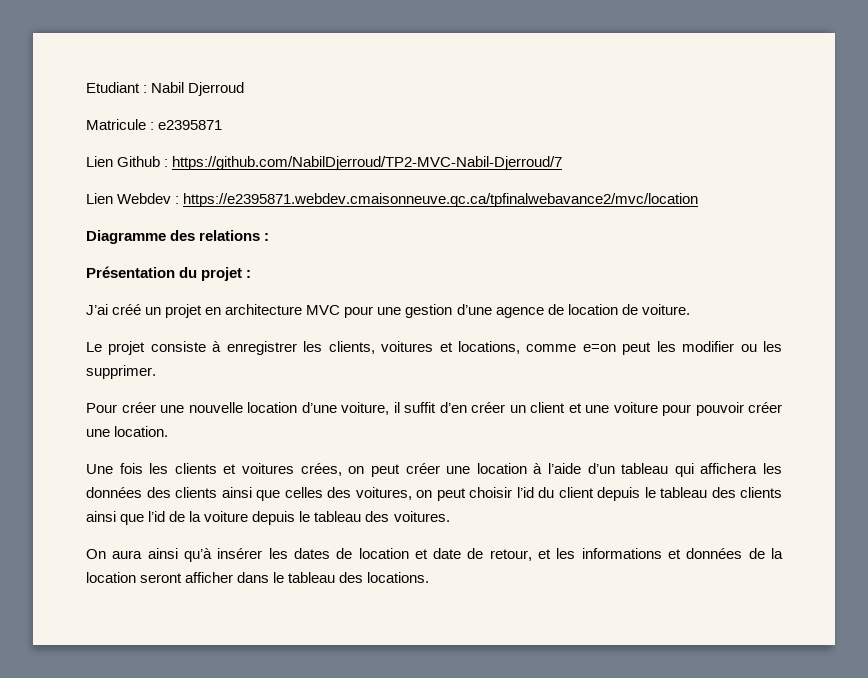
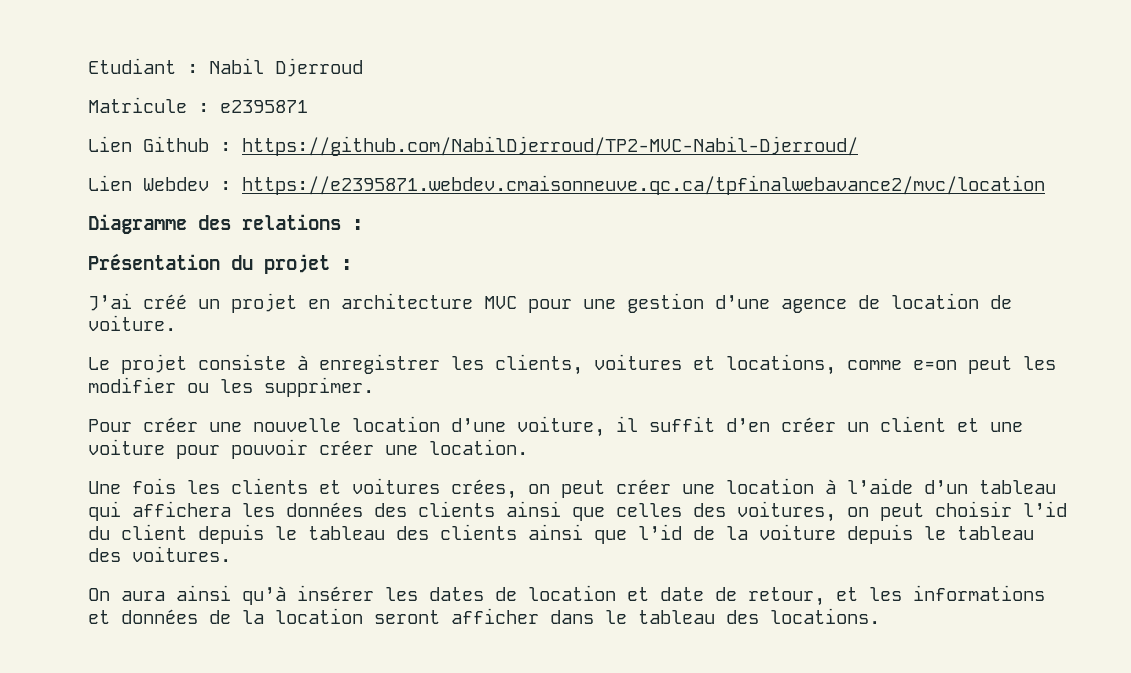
- Lien Github : https://github.com/NabilDjerroud/TP2-MVC-Nabil-Djerroud/7
+ Lien Github : https://github.com/NabilDjerroud/TP2-MVC-Nabil-Djerroud/

